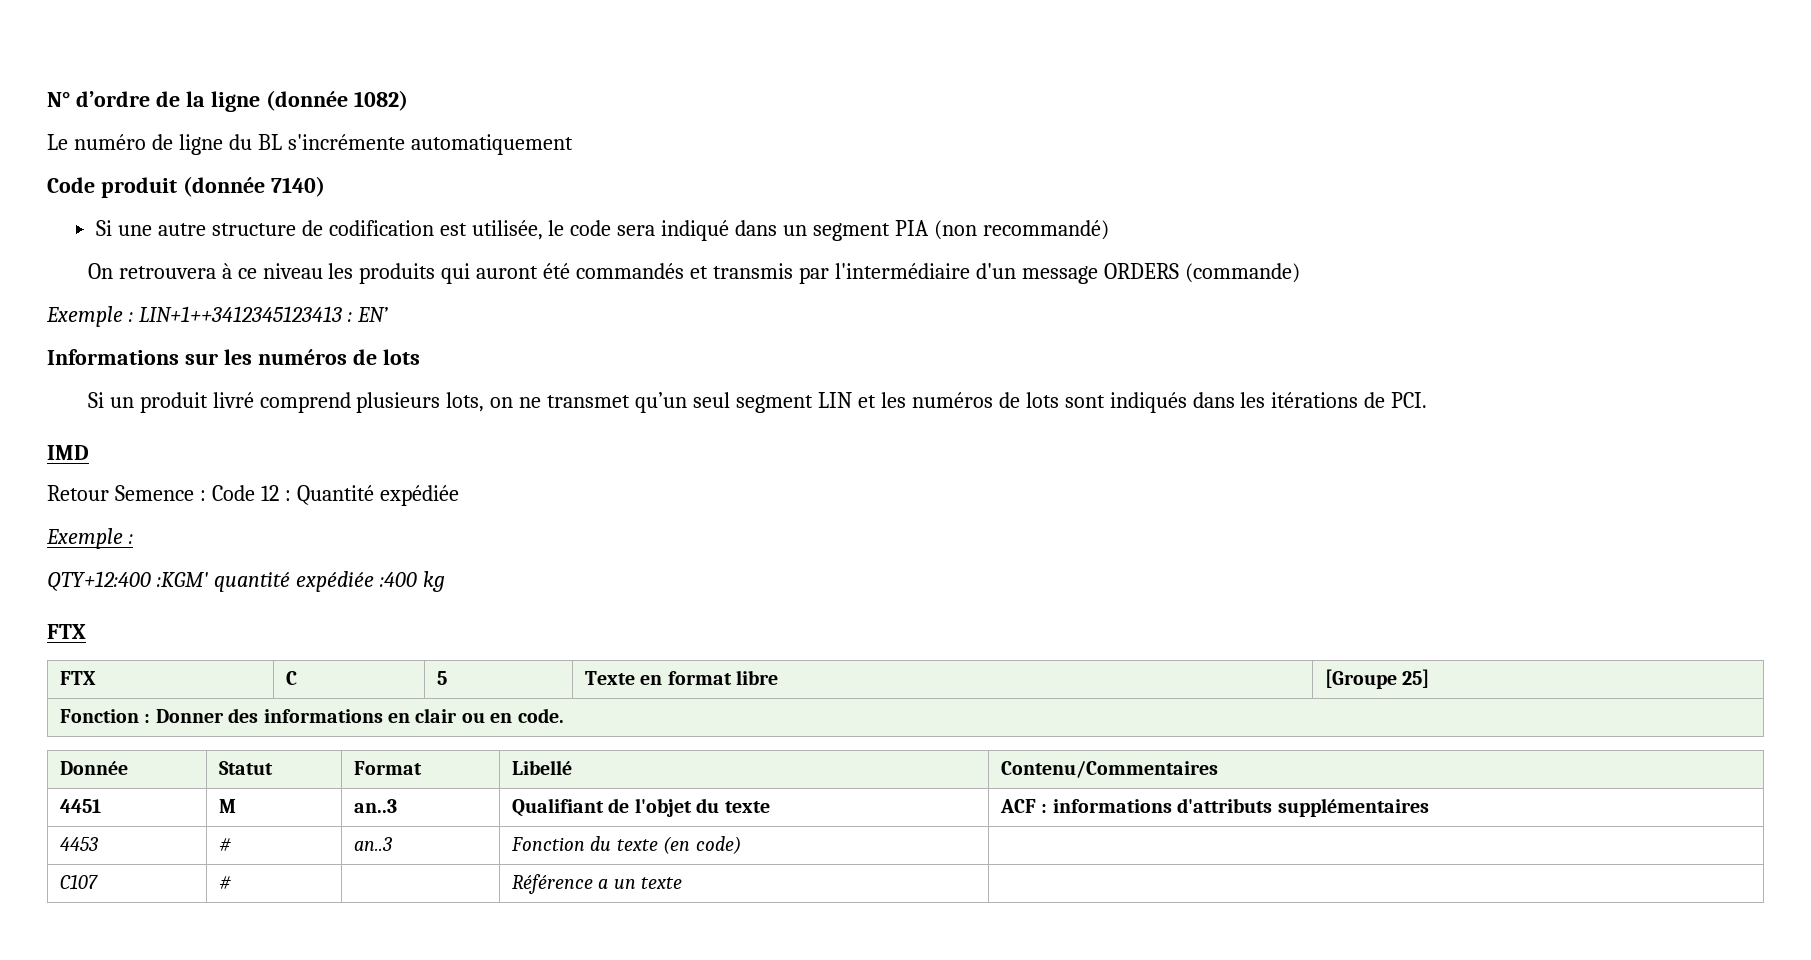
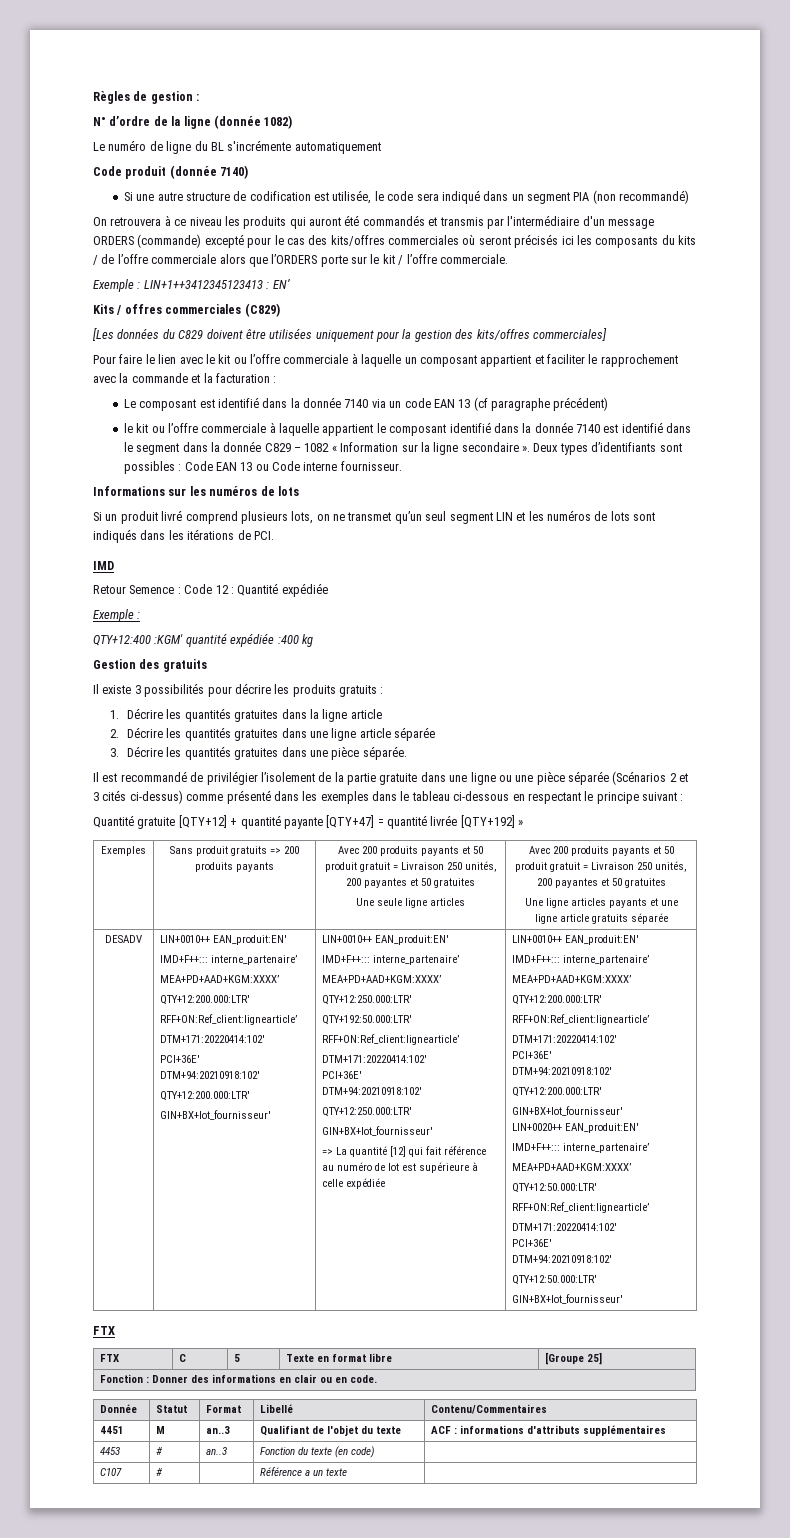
+ Règles de gestion :
- On retrouvera à ce niveau les produits qui auront été commandés et transmis par l'intermédiaire d'un message ORDERS (commande)
+ On retrouvera à ce niveau les produits qui auront été commandés et transmis par l'intermédiaire d'un message ORDERS (commande) excepté pour le cas des kits/offres commerciales où seront précisés ici les composants du kits / de l’offre commerciale alors que l’ORDERS porte sur le kit / l’offre commerciale.
+ Kits / offres commerciales (C829)
+ [Les données du C829 doivent être utilisées uniquement pour la gestion des kits/offres commerciales]
+ Pour faire le lien avec le kit ou l’offre commerciale à laquelle un composant appartient et faciliter le rapprochement avec la commande et la facturation :
+ Le composant est identifié dans la donnée 7140 via un code EAN 13 (cf paragraphe précédent)
+ le kit ou l’offre commerciale à laquelle appartient le composant identifié dans la donnée 7140 est identifié dans le segment dans la donnée C829 – 1082 « Information sur la ligne secondaire ». Deux types d’identifiants sont possibles : Code EAN 13 ou Code interne fournisseur.
+ Gestion des gratuits
+ Il existe 3 possibilités pour décrire les produits gratuits :
+ 1. Décrire les quantités gratuites dans la ligne article
+ 2. Décrire les quantités gratuites dans une ligne article séparée
+ 3. Décrire les quantités gratuites dans une pièce séparée.
+ Il est recommandé de privilégier l’isolement de la partie gratuite dans une ligne ou une pièce séparée (Scénarios 2 et 3 cités ci-dessus) comme présenté dans les exemples dans le tableau ci-dessous en respectant le principe suivant :
+ Quantité gratuite [QTY+12] + quantité payante [QTY+47] = quantité livrée [QTY+192] »
+ Exemples | Sans produit gratuits => 200 produits payants | Avec 200 produits payants et 50 produit gratuit = Livraison 250 unités, 200 payantes et 50 gratuites
+ Une seule ligne articles | Avec 200 produits payants et 50 produit gratuit = Livraison 250 unités, 200 payantes et 50 gratuites
+ Une ligne articles payants et une ligne article gratuits séparée
+ DESADV | LIN+0010++ EAN_produit:EN'
+ IMD+F++::: interne_partenaire’
+ MEA+PD+AAD+KGM:XXXX’
+ QTY+12:200.000:LTR'
+ RFF+ON:Ref_client:lignearticle’
+ DTM+171:20220414:102'
+ PCI+36E'
+ DTM+94:20210918:102'
+ QTY+12:200.000:LTR'
+ GIN+BX+lot_fournisseur' | LIN+0010++ EAN_produit:EN'
+ IMD+F++::: interne_partenaire’
+ MEA+PD+AAD+KGM:XXXX’
+ QTY+12:250.000:LTR'
+ QTY+192:50.000:LTR'
+ RFF+ON:Ref_client:lignearticle’
+ DTM+171:20220414:102'
+ PCI+36E'
+ DTM+94:20210918:102'
+ QTY+12:250.000:LTR'
+ GIN+BX+lot_fournisseur'
+ => La quantité [12] qui fait référence au numéro de lot est supérieure à celle expédiée | LIN+0010++ EAN_produit:EN'
+ IMD+F++::: interne_partenaire’
+ MEA+PD+AAD+KGM:XXXX’
+ QTY+12:200.000:LTR'
+ RFF+ON:Ref_client:lignearticle’
+ DTM+171:20220414:102'
+ PCI+36E'
+ DTM+94:20210918:102'
+ QTY+12:200.000:LTR'
+ GIN+BX+lot_fournisseur'
+ LIN+0020++ EAN_produit:EN'
+ IMD+F++::: interne_partenaire’
+ MEA+PD+AAD+KGM:XXXX’
+ QTY+12:50.000:LTR'
+ RFF+ON:Ref_client:lignearticle’
+ DTM+171:20220414:102'
+ PCI+36E'
+ DTM+94:20210918:102'
+ QTY+12:50.000:LTR'
+ GIN+BX+lot_fournisseur'

